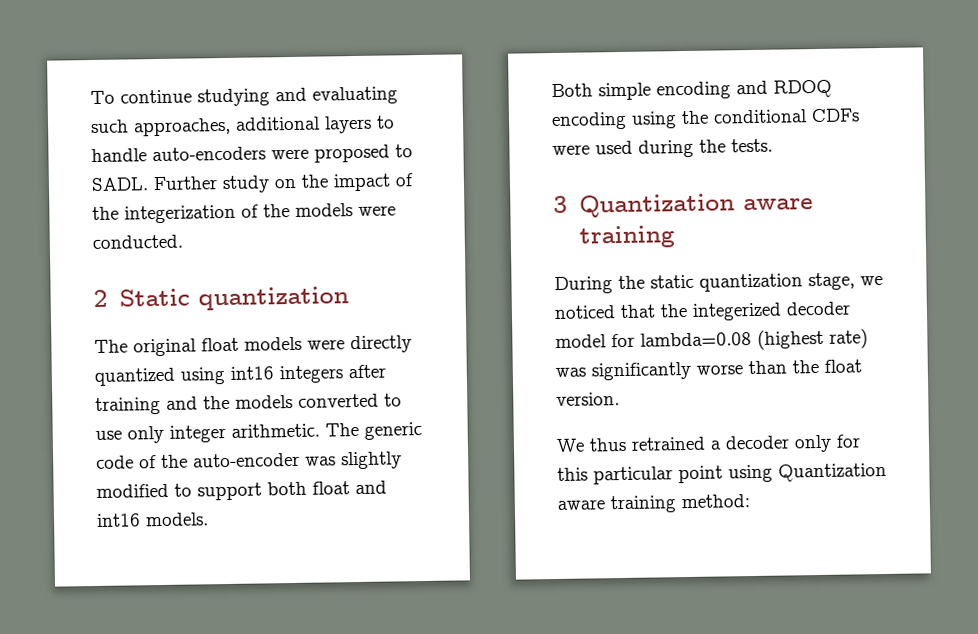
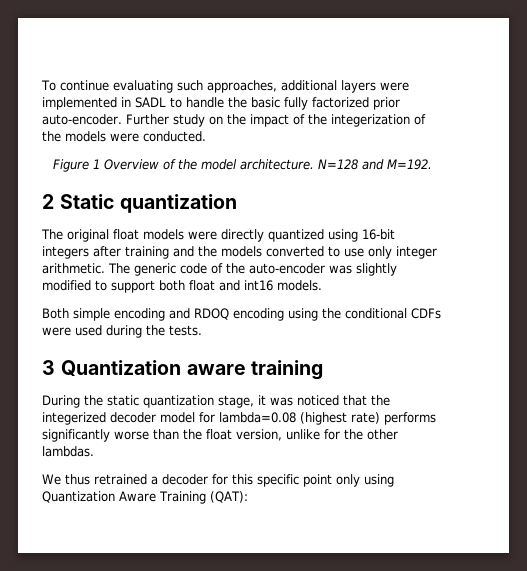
- To continue studying and evaluating such approaches, additional layers to handle auto-encoders were proposed to SADL.
+ To continue evaluating such approaches, additional layers were implemented in SADL to handle the basic fully factorized prior auto-encoder.
+ Figure 1 Overview of the model architecture. N=128 and M=192.
- The original float models were directly quantized using int16 integers after training and the models converted to use only integer arithmetic.
+ The original float models were directly quantized using 16-bit integers after training and the models converted to use only integer arithmetic.
- During the static quantization stage, we noticed that the integerized decoder model for lambda=0.08 (highest rate) was significantly worse than the float version.
+ During the static quantization stage, it was noticed that the integerized decoder model for lambda=0.08 (highest rate) performs significantly worse than the float version, unlike for the other lambdas.
- We thus retrained a decoder only for this particular point using Quantization aware training method:
+ We thus retrained a decoder for this specific point only using Quantization Aware Training (QAT):

